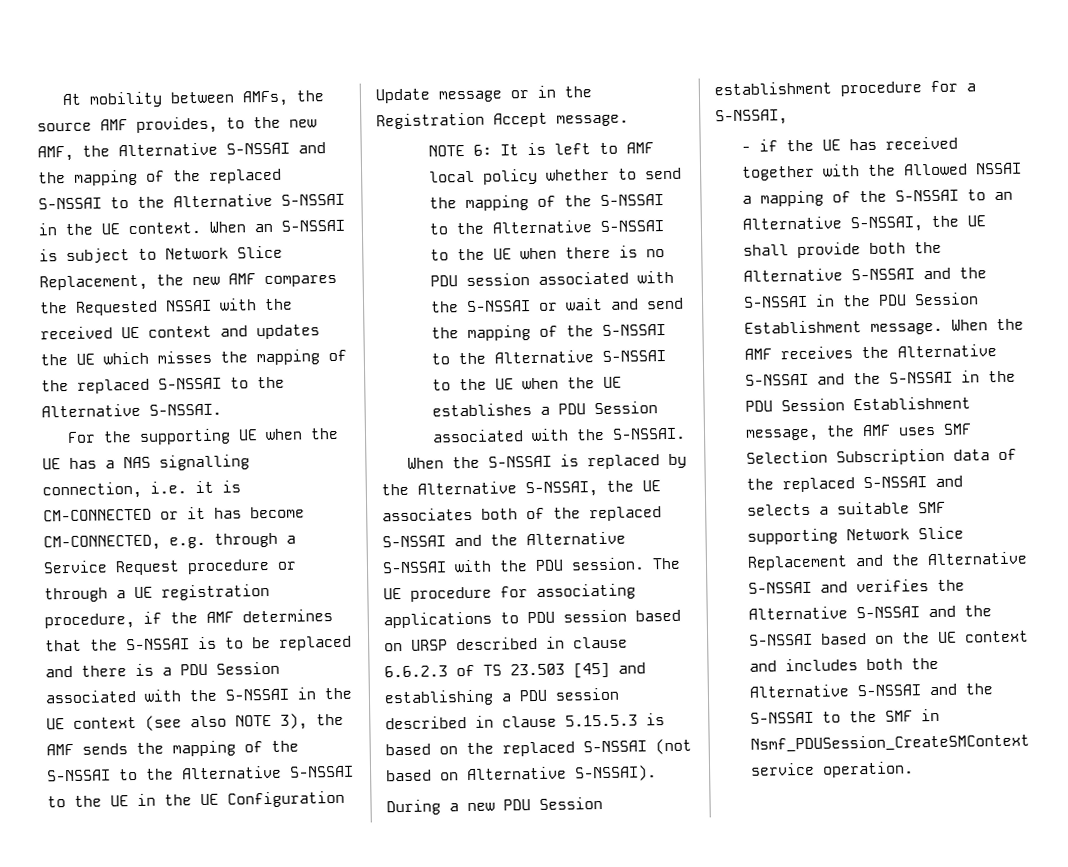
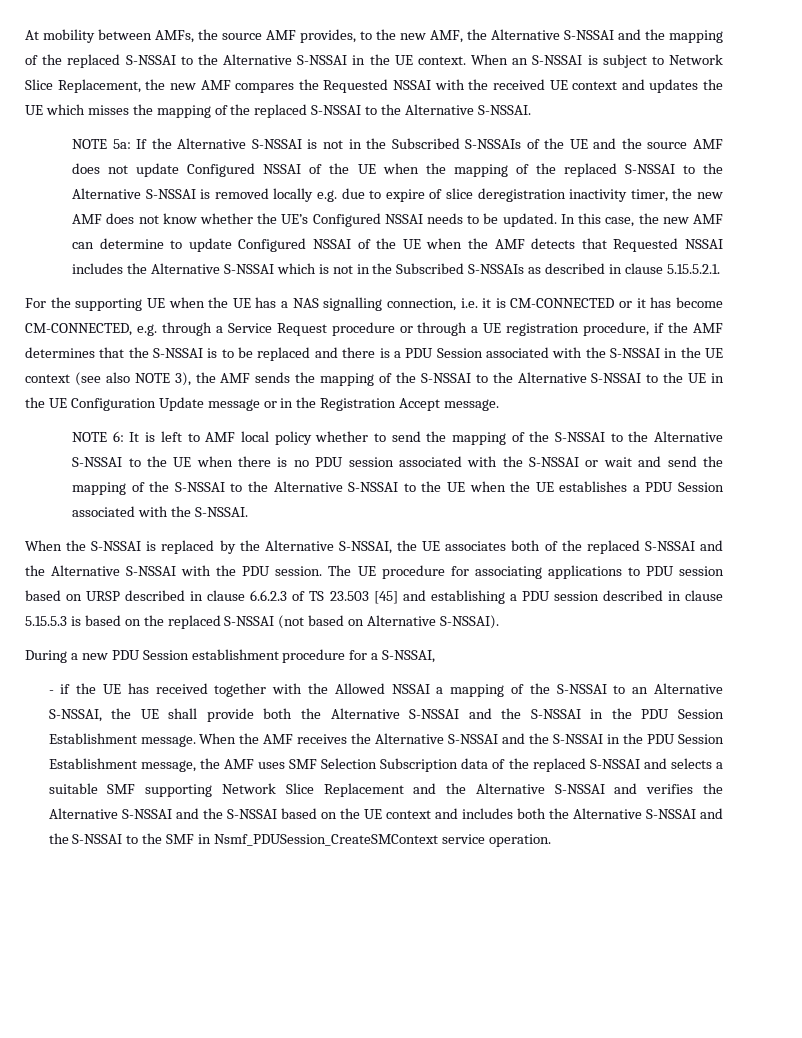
+ NOTE 5a: If the Alternative S-NSSAI is not in the Subscribed S-NSSAIs of the UE and the source AMF does not update Configured NSSAI of the UE when the mapping of the replaced S-NSSAI to the Alternative S-NSSAI is removed locally e.g. due to expire of slice deregistration inactivity timer, the new AMF does not know whether the UE’s Configured NSSAI needs to be updated. In this case, the new AMF can determine to update Configured NSSAI of the UE when the AMF detects that Requested NSSAI includes the Alternative S-NSSAI which is not in the Subscribed S-NSSAIs as described in clause 5.15.5.2.1.

